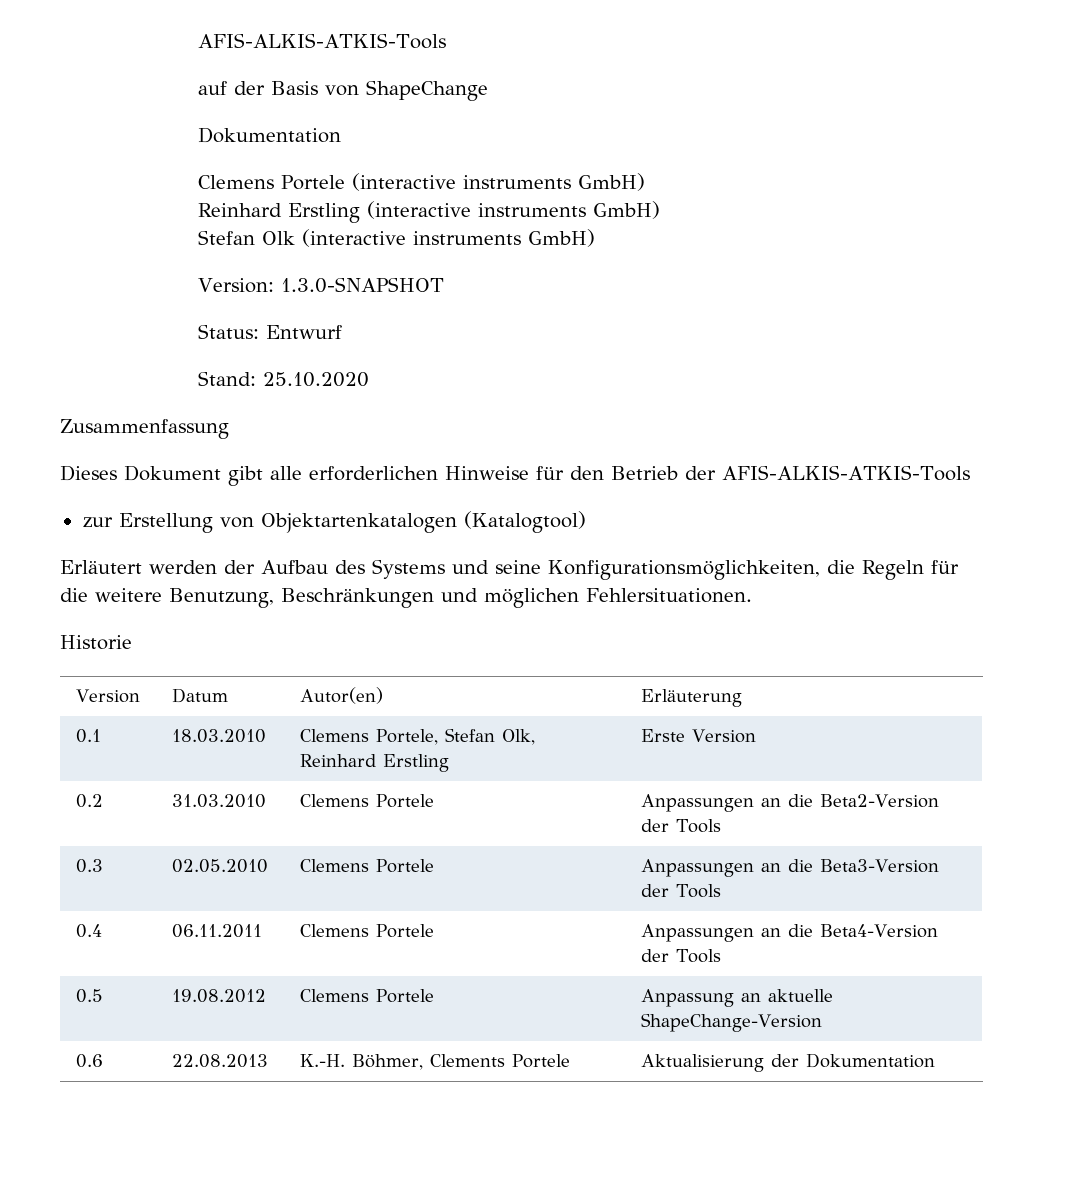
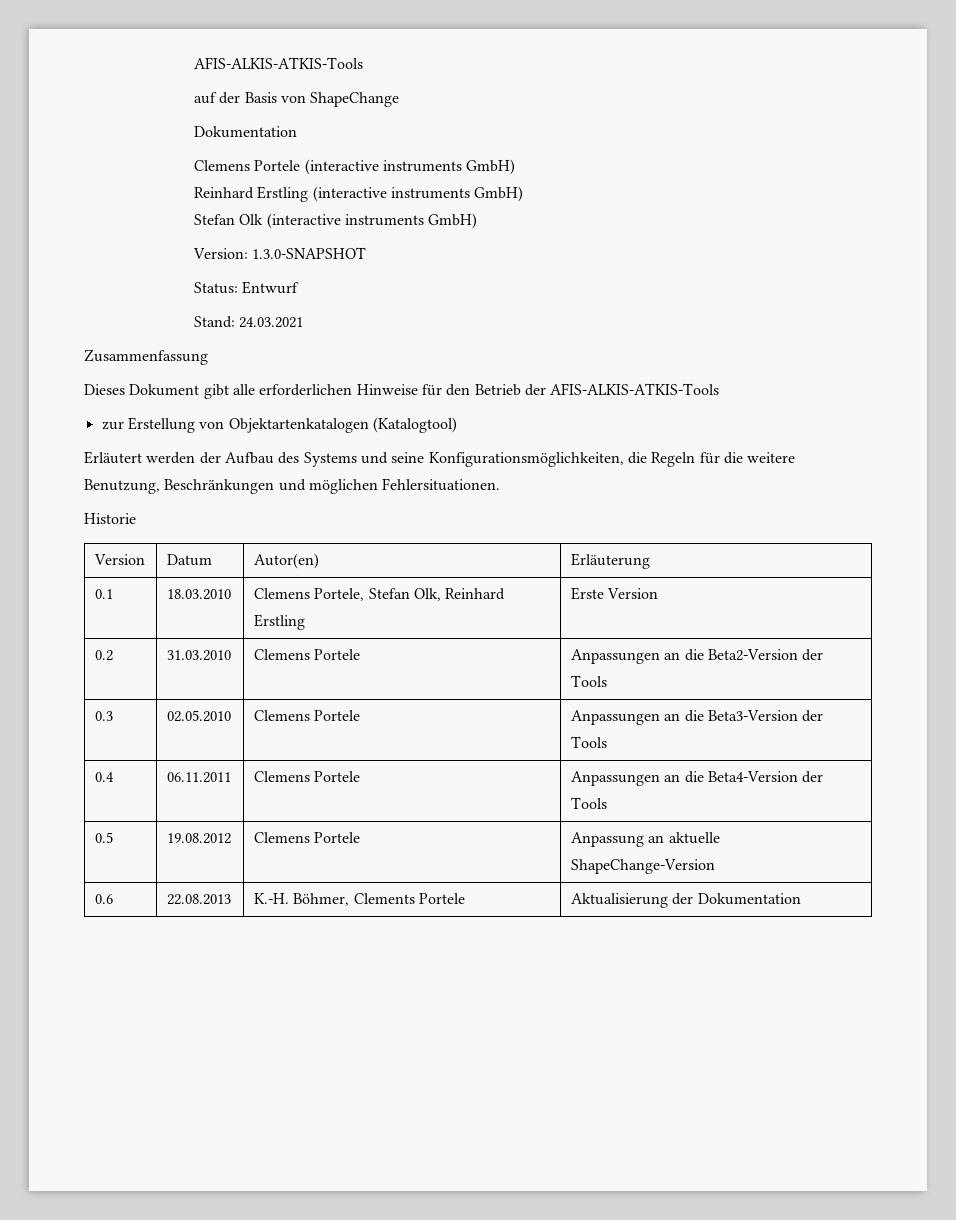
- Stand: 25.10.2020
+ Stand: 24.03.2021

